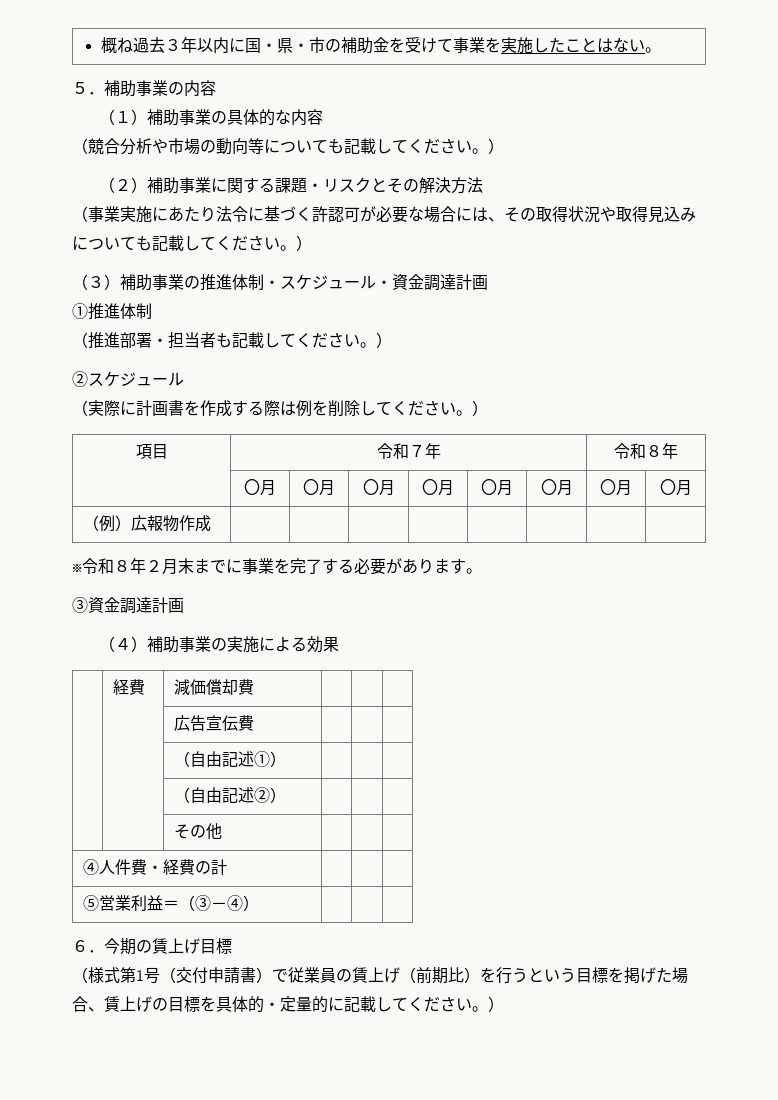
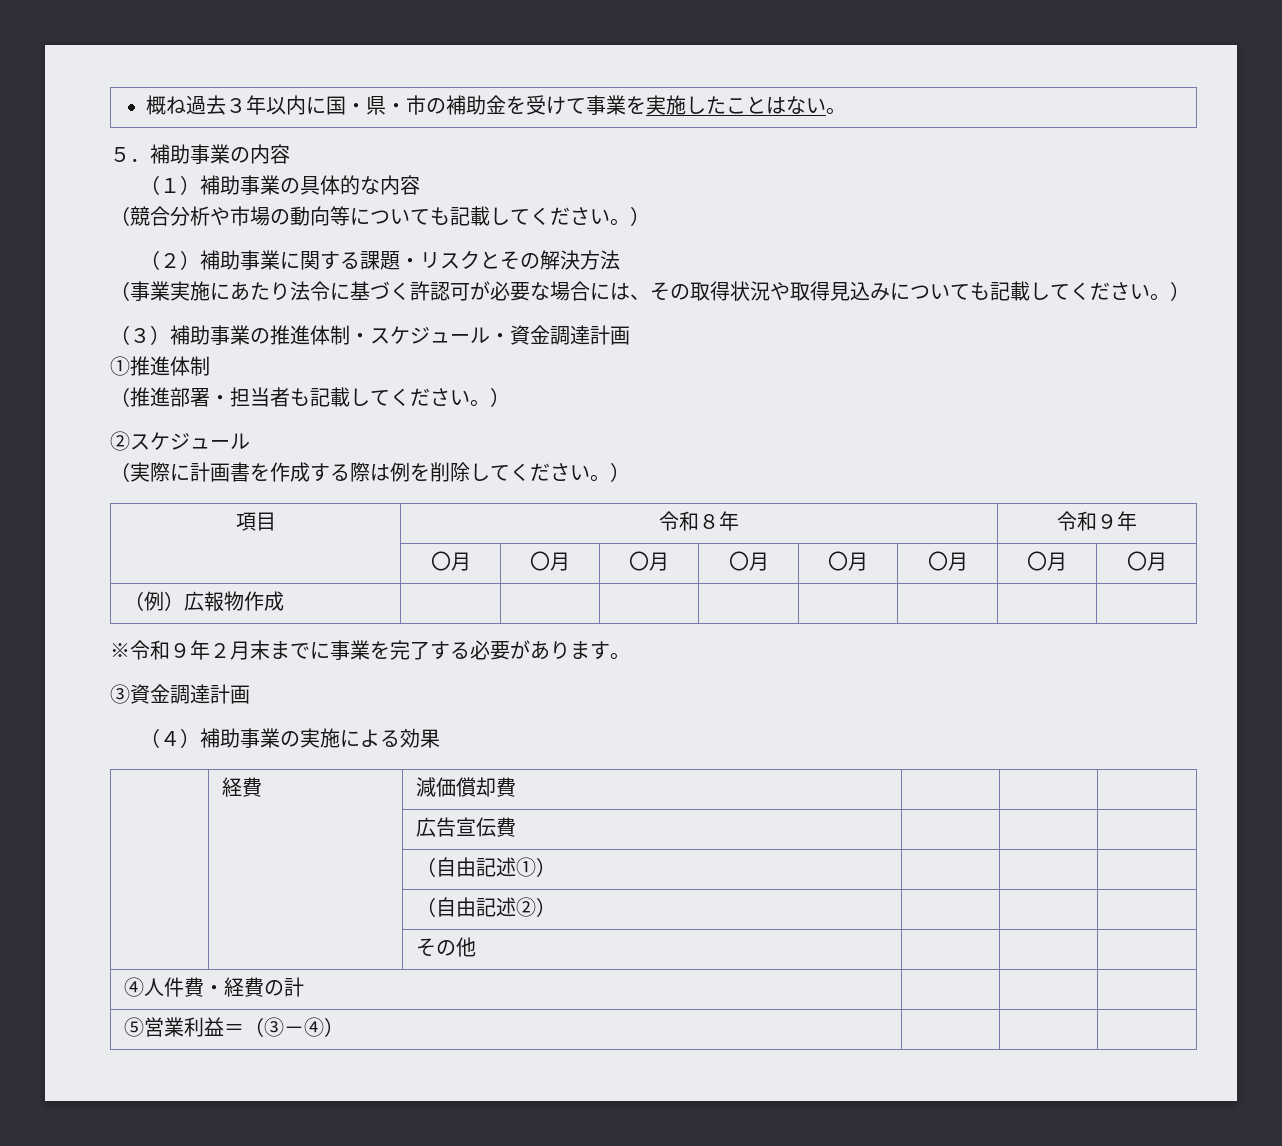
- 項目 | 令和７年 | 令和８年
+ 項目 | 令和８年 | 令和９年
- ※令和８年２月末までに事業を完了する必要があります。
+ ※令和９年２月末までに事業を完了する必要があります。
- ６．今期の賃上げ目標
- （様式第1号（交付申請書）で従業員の賃上げ（前期比）を行うという目標を掲げた場合、賃上げの目標を具体的・定量的に記載してください。）

